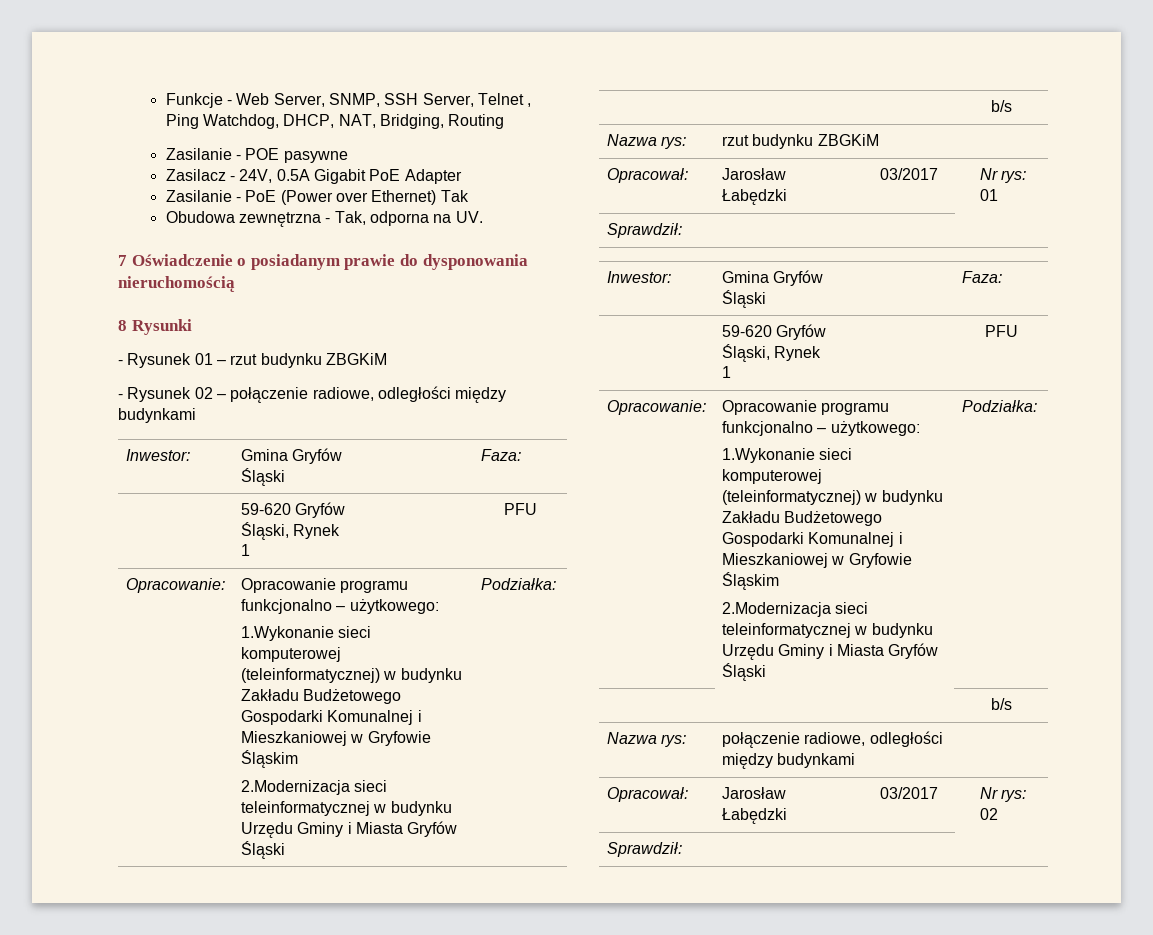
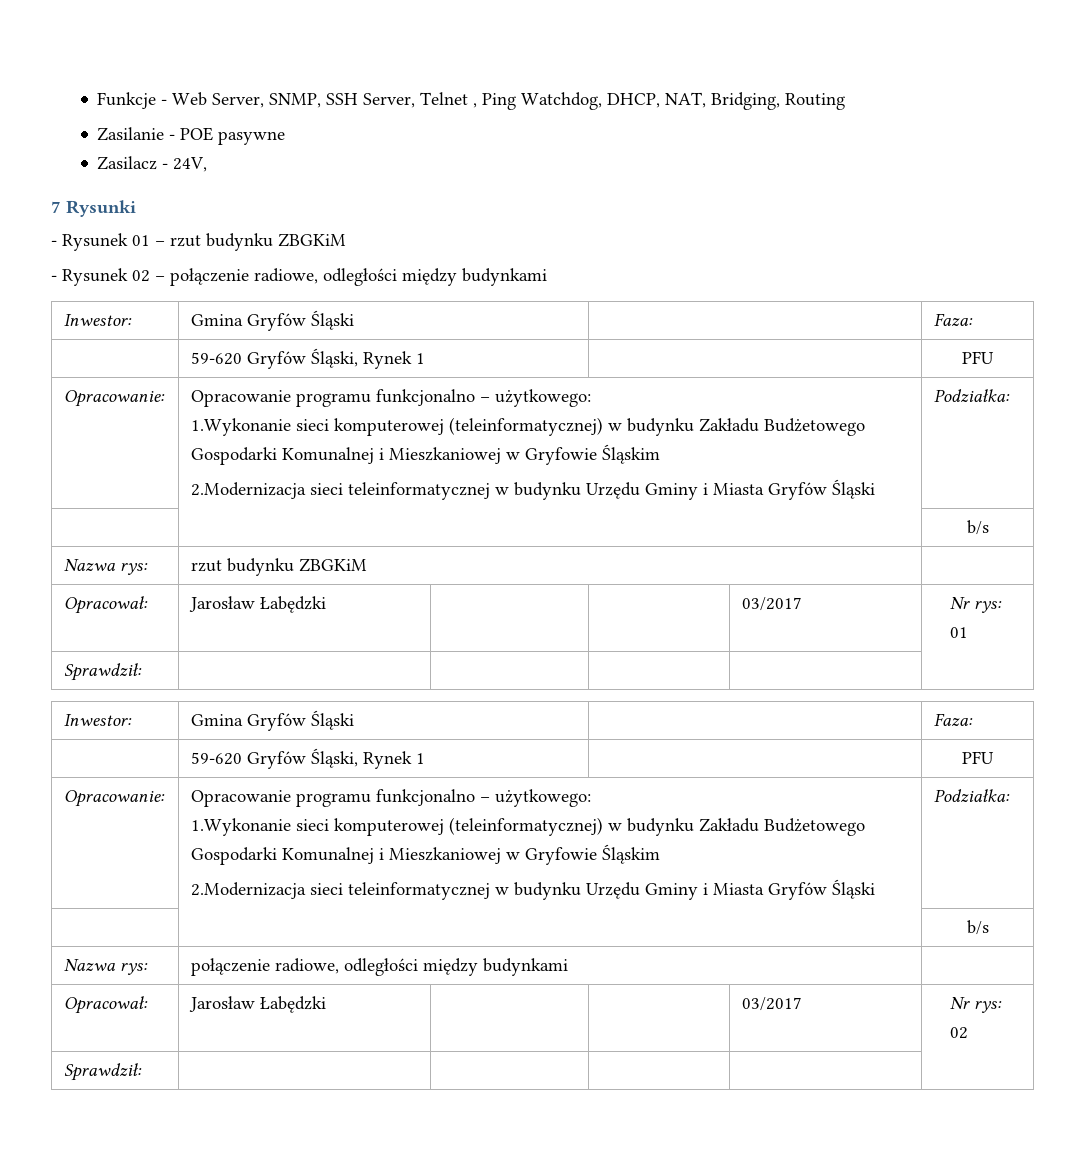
- Zasilacz - 24V, 0.5A Gigabit PoE Adapter
- Zasilanie - PoE (Power over Ethernet) Tak
- Obudowa zewnętrzna - Tak, odporna na UV.
- 7 Oświadczenie o posiadanym prawie do dysponowania nieruchomością
- 8 Rysunki
+ Zasilacz - 24V,
+ 7 Rysunki

